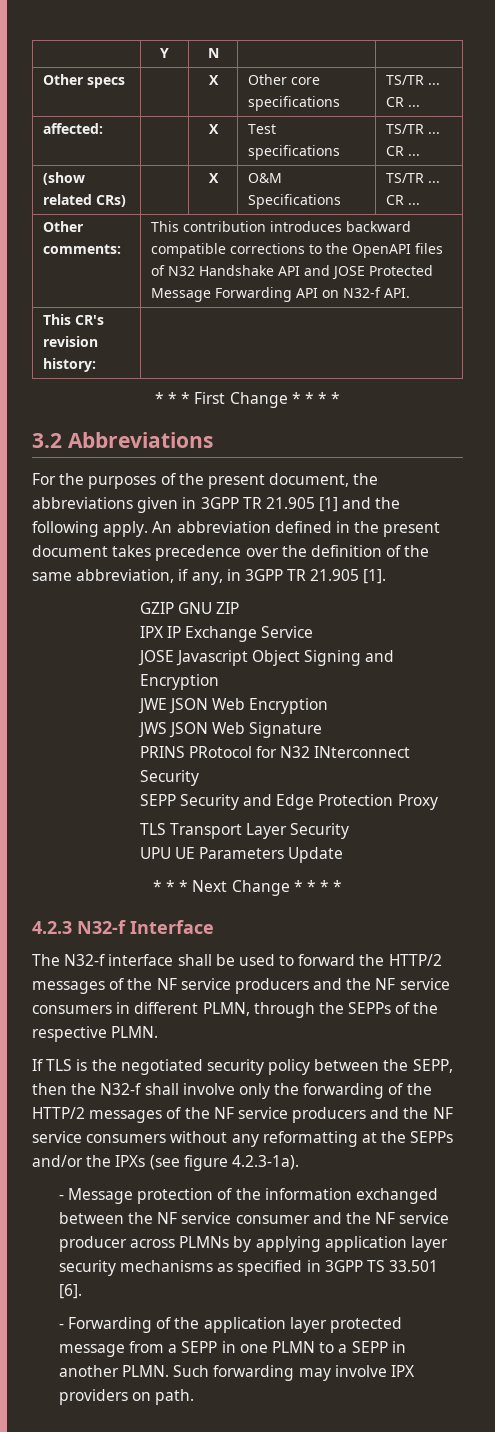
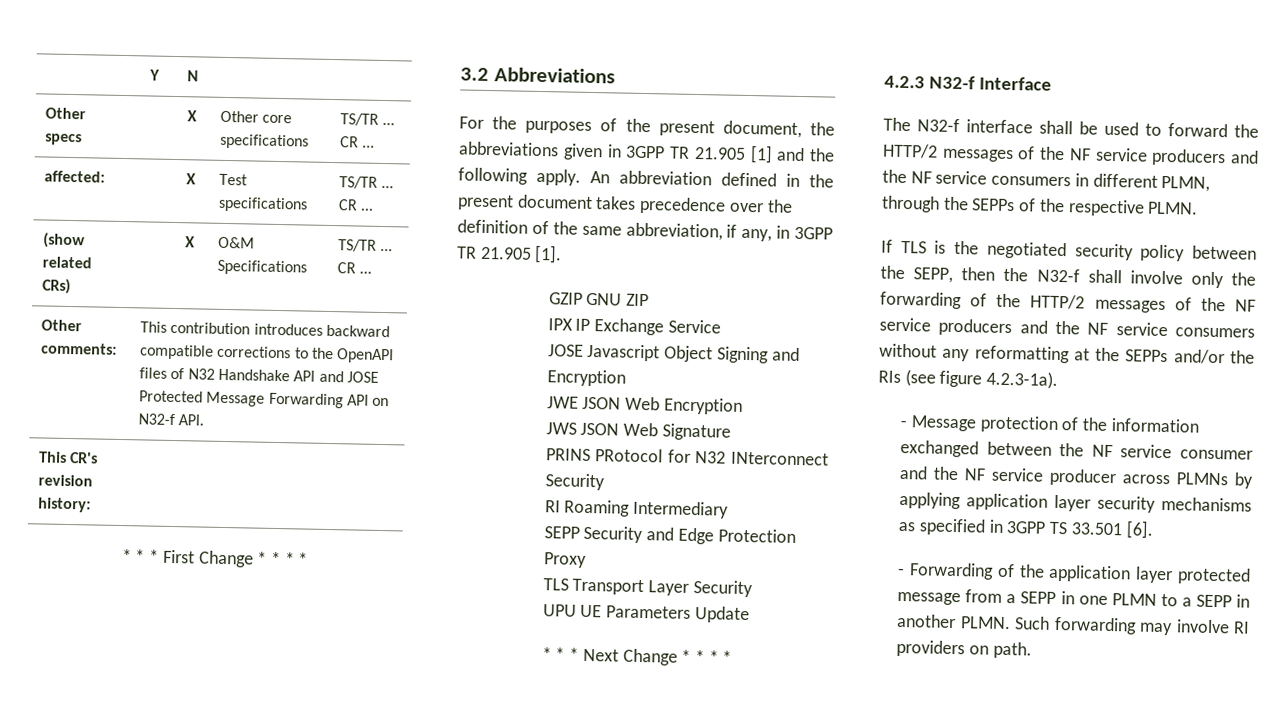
+ RI Roaming Intermediary
- If TLS is the negotiated security policy between the SEPP, then the N32-f shall involve only the forwarding of the HTTP/2 messages of the NF service producers and the NF service consumers without any reformatting at the SEPPs and/or the IPXs (see figure 4.2.3-1a).
+ If TLS is the negotiated security policy between the SEPP, then the N32-f shall involve only the forwarding of the HTTP/2 messages of the NF service producers and the NF service consumers without any reformatting at the SEPPs and/or the RIs (see figure 4.2.3-1a).
- Such forwarding may involve IPX providers on path.
+ Such forwarding may involve RI providers on path.

